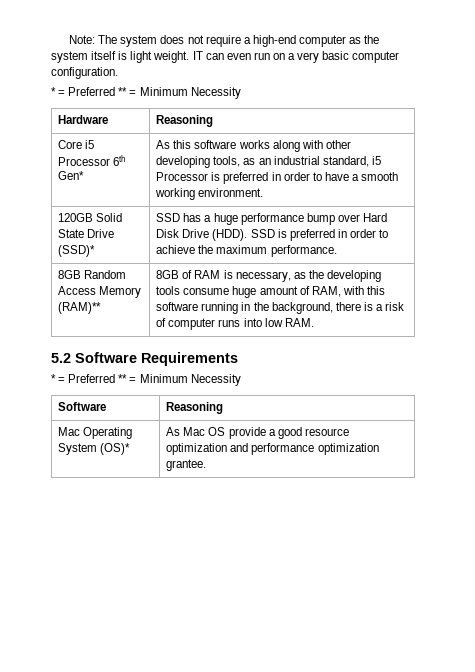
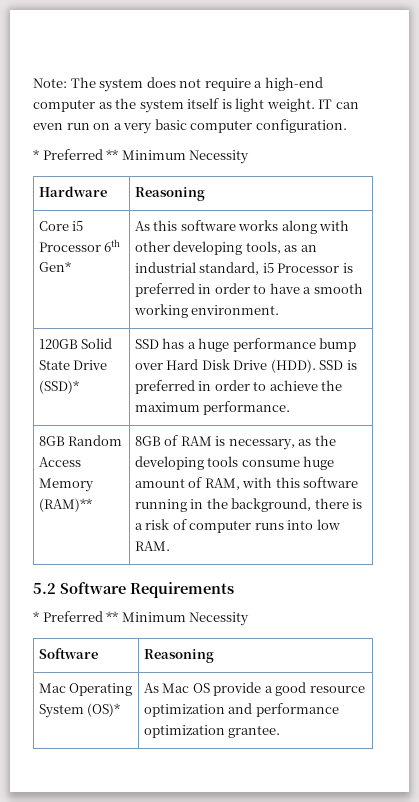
  IT can even run on a very basic computer configuration.
- * = Preferred ** = Minimum Necessity
+ * Preferred ** Minimum Necessity
  5.2 Software Requirements
- * = Preferred ** = Minimum Necessity
+ * Preferred ** Minimum Necessity

